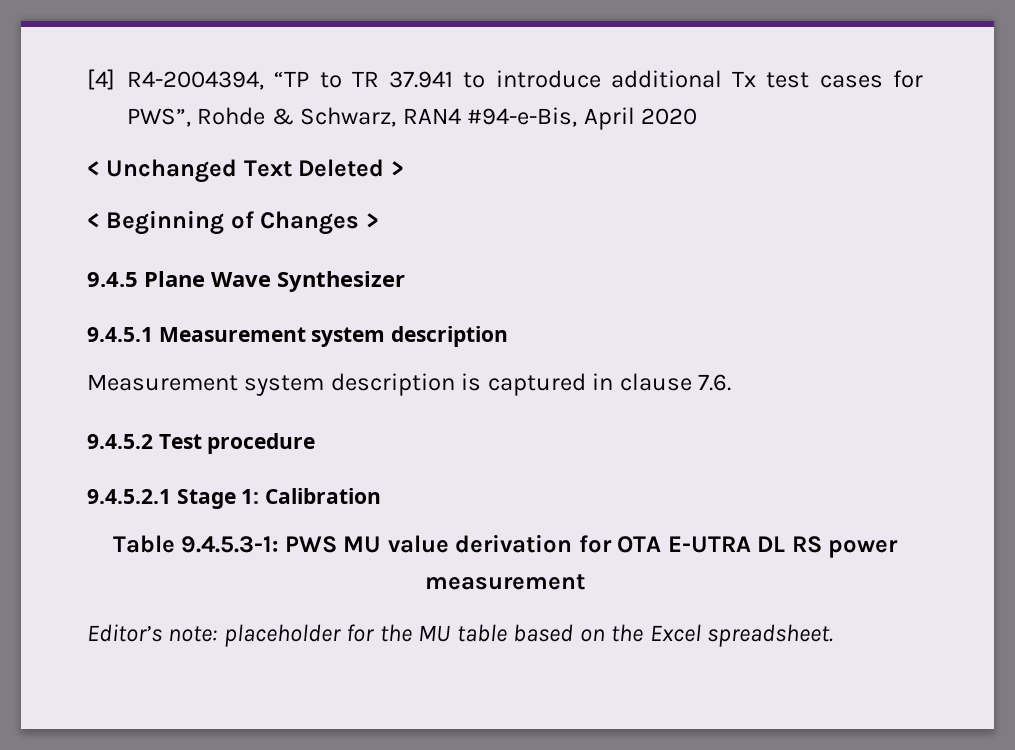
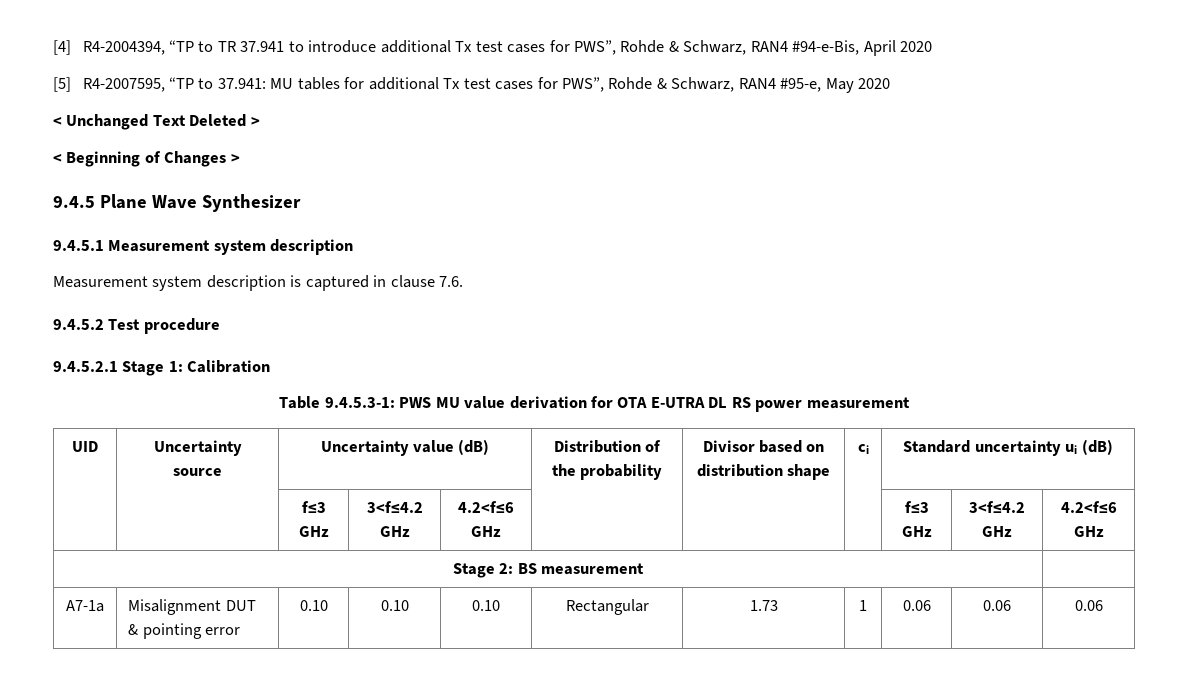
+ [5] R4-2007595, “TP to 37.941: MU tables for additional Tx test cases for PWS”, Rohde & Schwarz, RAN4 #95-e, May 2020
- Editor’s note: placeholder for the MU table based on the Excel spreadsheet.
+ UID | Uncertainty source | Uncertainty value (dB) | Distribution of the probability | Divisor based on distribution shape | ci | Standard uncertainty ui (dB)
+ | | f≤3 GHz | 3<f≤4.2 GHz | 4.2<f≤6 GHz | | | | f≤3 GHz | 3<f≤4.2 GHz | 4.2<f≤6 GHz
+ Stage 2: BS measurement |
+ A7-1a | Misalignment DUT & pointing error | 0.10 | 0.10 | 0.10 | Rectangular | 1.73 | 1 | 0.06 | 0.06 | 0.06

